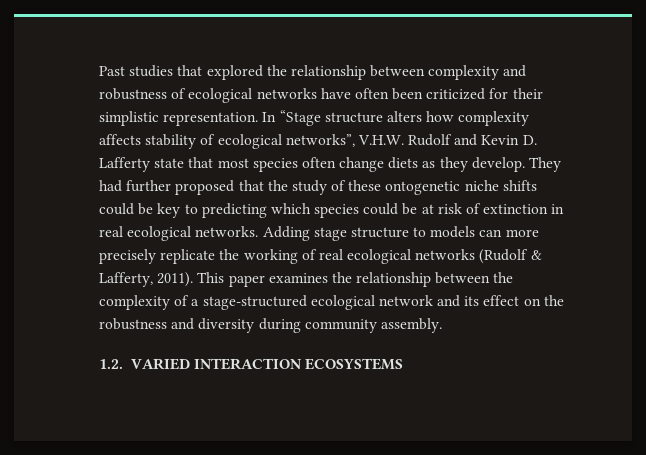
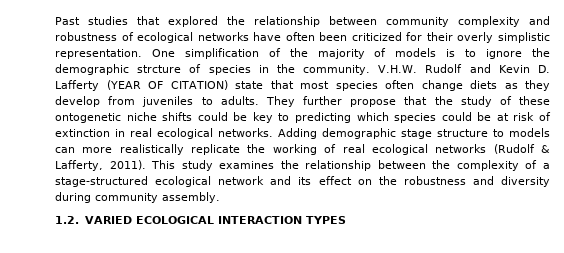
- Past studies that explored the relationship between complexity and robustness of ecological networks have often been criticized for their simplistic representation.
+ Past studies that explored the relationship between community complexity and robustness of ecological networks have often been criticized for their overly simplistic representation.
- In “Stage structure alters how complexity affects stability of ecological networks”, V.H.W. Rudolf and Kevin D. Lafferty state that most species often change diets as they develop. They had further proposed that the study of these ontogenetic niche shifts could be key to predicting which species could be at risk of extinction in real ecological networks.
+ One simplification of the majority of models is to ignore the demographic strcture of species in the community. V.H.W. Rudolf and Kevin D. Lafferty (YEAR OF CITATION) state that most species often change diets as they develop from juveniles to adults. They further propose that the study of these ontogenetic niche shifts could be key to predicting which species could be at risk of extinction in real ecological networks.
- Adding stage structure to models can more precisely replicate the working of real ecological networks (Rudolf & Lafferty, 2011).
+ Adding demographic stage structure to models can more realistically replicate the working of real ecological networks (Rudolf & Lafferty, 2011).
- This paper examines the relationship between the complexity of a stage-structured ecological network and its effect on the robustness and diversity during community assembly.
+ This study examines the relationship between the complexity of a stage-structured ecological network and its effect on the robustness and diversity during community assembly.
- 1.2. VARIED INTERACTION ECOSYSTEMS
+ 1.2. VARIED ECOLOGICAL INTERACTION TYPES

